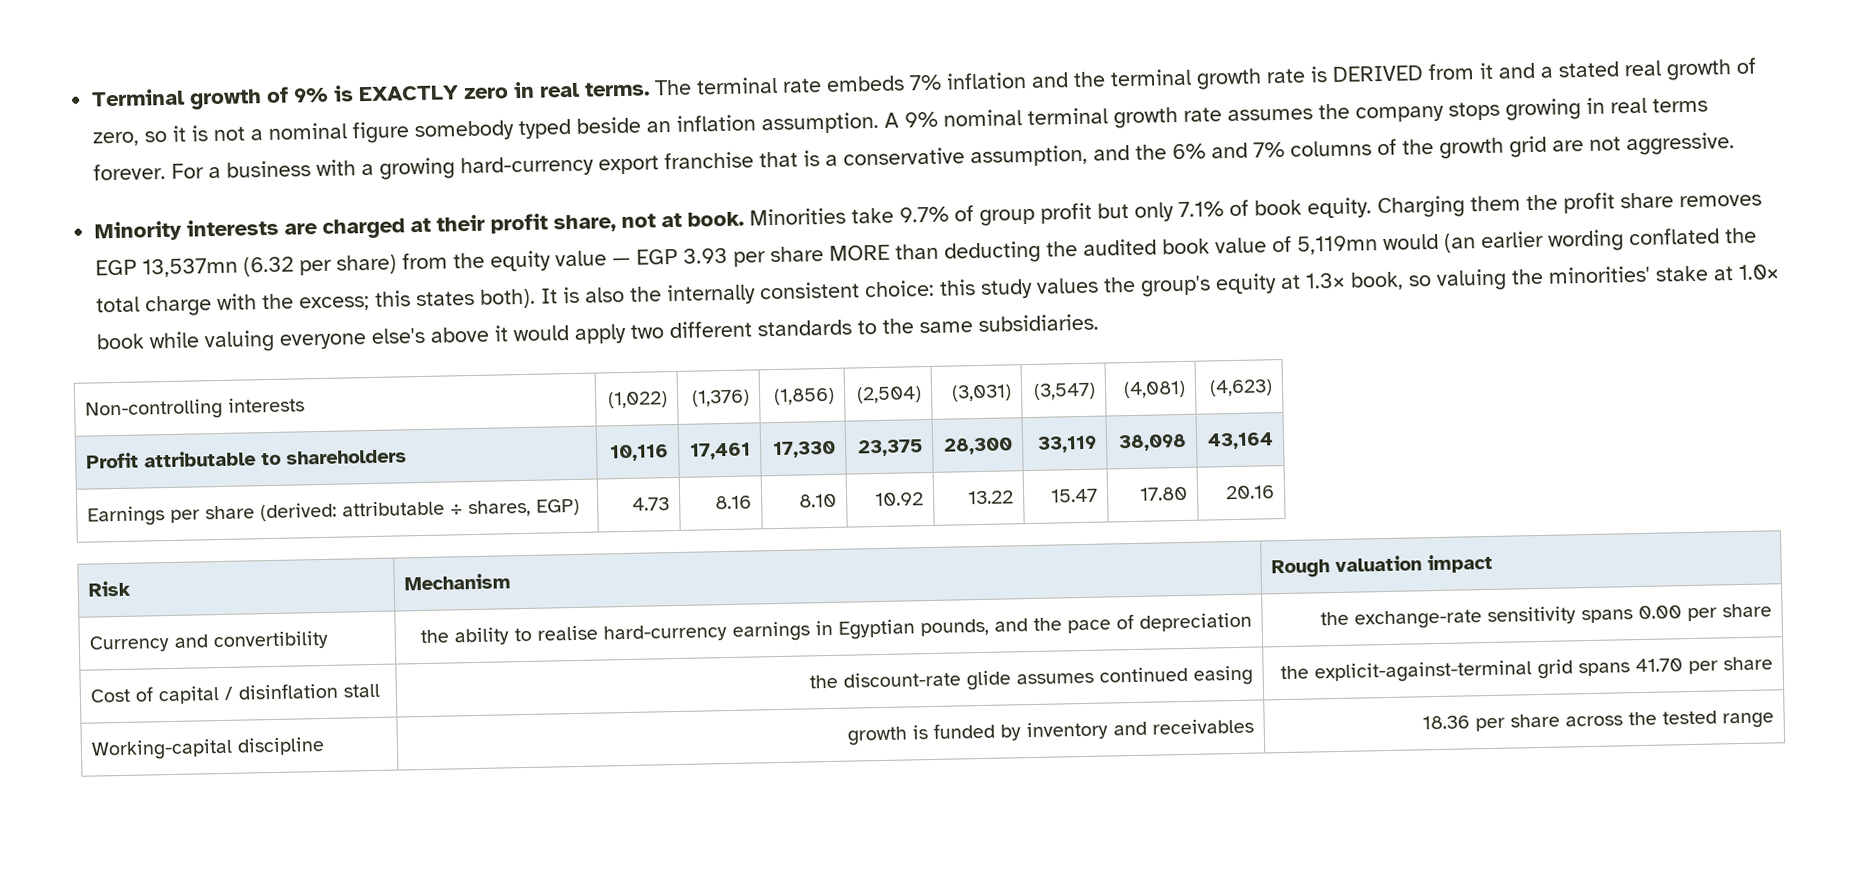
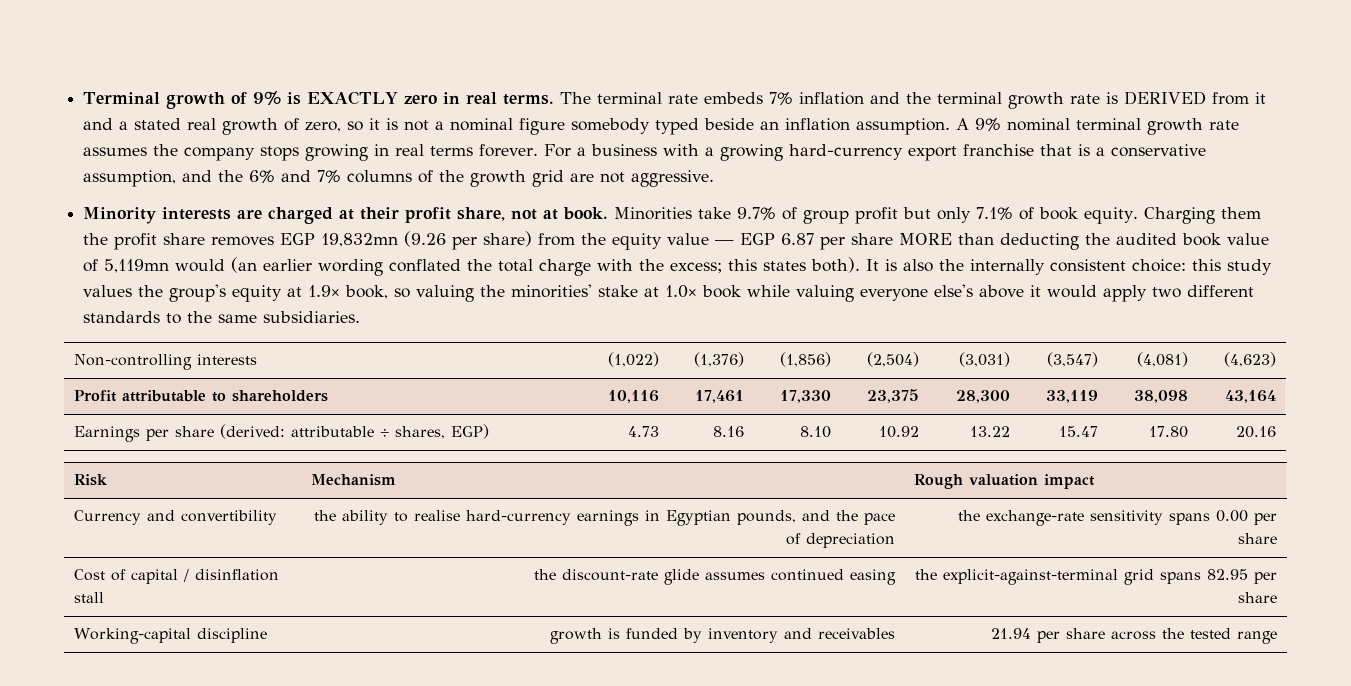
- Charging them the profit share removes EGP 13,537mn (6.32 per share) from the equity value — EGP 3.93 per share MORE than deducting the audited book value of 5,119mn would (an earlier wording conflated the total charge with the excess; this states both).
+ Charging them the profit share removes EGP 19,832mn (9.26 per share) from the equity value — EGP 6.87 per share MORE than deducting the audited book value of 5,119mn would (an earlier wording conflated the total charge with the excess; this states both).
- It is also the internally consistent choice: this study values the group's equity at 1.3× book, so valuing the minorities' stake at 1.0× book while valuing everyone else's above it would apply two different standards to the same subsidiaries.
+ It is also the internally consistent choice: this study values the group's equity at 1.9× book, so valuing the minorities' stake at 1.0× book while valuing everyone else's above it would apply two different standards to the same subsidiaries.
- Cost of capital / disinflation stall | the discount-rate glide assumes continued easing | the explicit-against-terminal grid spans 41.70 per share
+ Cost of capital / disinflation stall | the discount-rate glide assumes continued easing | the explicit-against-terminal grid spans 82.95 per share
- Working-capital discipline | growth is funded by inventory and receivables | 18.36 per share across the tested range
+ Working-capital discipline | growth is funded by inventory and receivables | 21.94 per share across the tested range

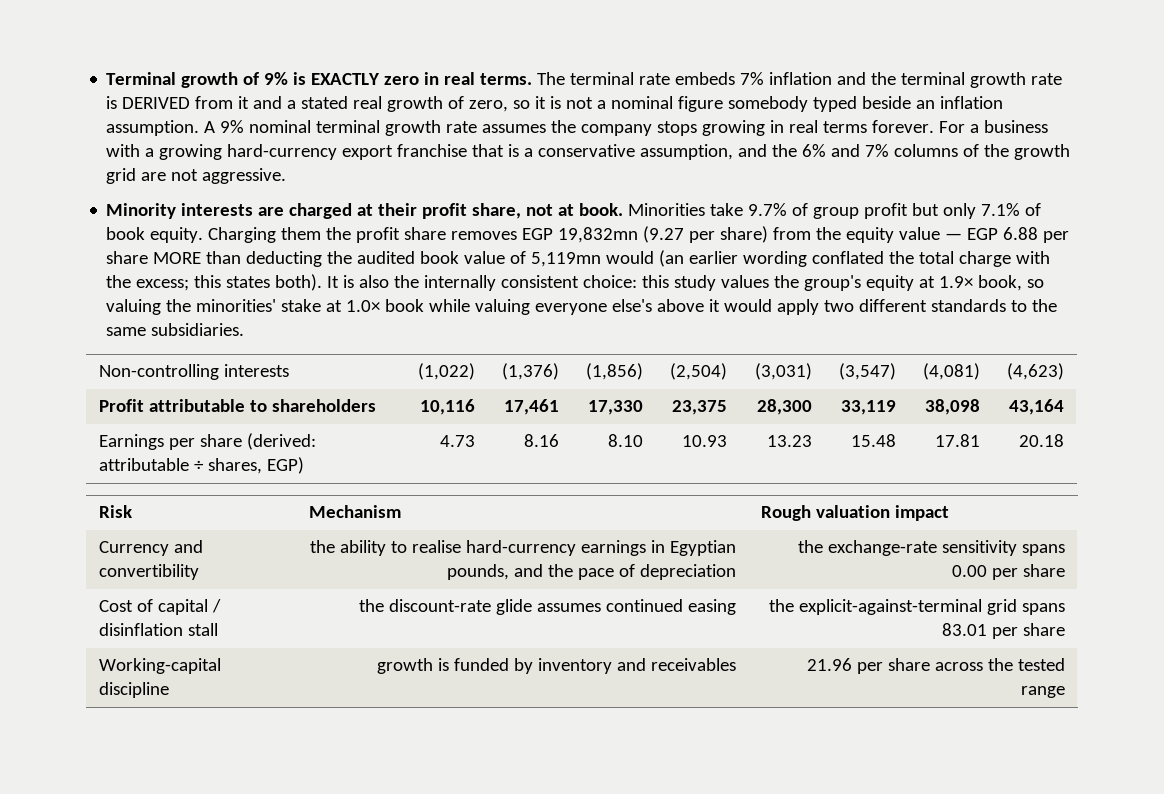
- Charging them the profit share removes EGP 19,832mn (9.26 per share) from the equity value — EGP 6.87 per share MORE than deducting the audited book value of 5,119mn would (an earlier wording conflated the total charge with the excess; this states both).
+ Charging them the profit share removes EGP 19,832mn (9.27 per share) from the equity value — EGP 6.88 per share MORE than deducting the audited book value of 5,119mn would (an earlier wording conflated the total charge with the excess; this states both).
- Earnings per share (derived: attributable ÷ shares, EGP) | 4.73 | 8.16 | 8.10 | 10.92 | 13.22 | 15.47 | 17.80 | 20.16
+ Earnings per share (derived: attributable ÷ shares, EGP) | 4.73 | 8.16 | 8.10 | 10.93 | 13.23 | 15.48 | 17.81 | 20.18
- Cost of capital / disinflation stall | the discount-rate glide assumes continued easing | the explicit-against-terminal grid spans 82.95 per share
+ Cost of capital / disinflation stall | the discount-rate glide assumes continued easing | the explicit-against-terminal grid spans 83.01 per share
- Working-capital discipline | growth is funded by inventory and receivables | 21.94 per share across the tested range
+ Working-capital discipline | growth is funded by inventory and receivables | 21.96 per share across the tested range

